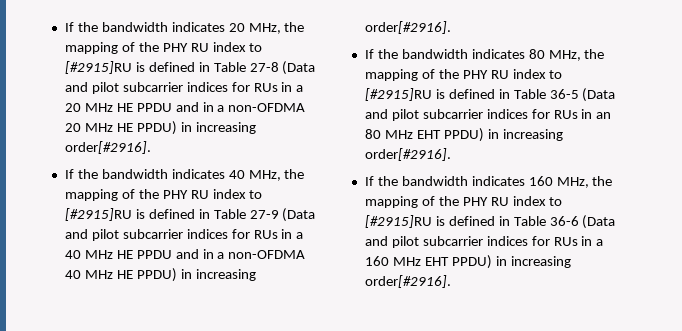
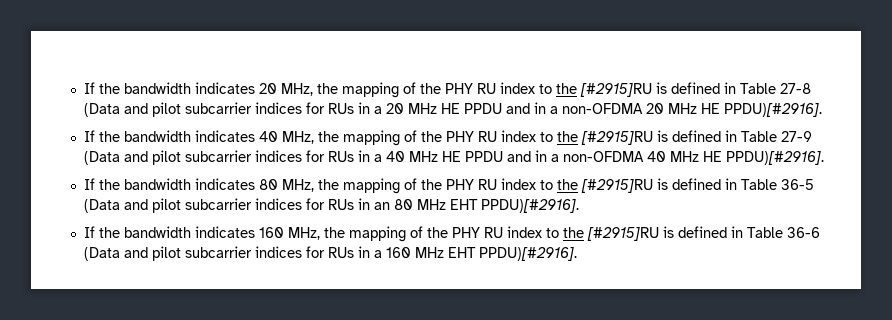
- If the bandwidth indicates 20 MHz, the mapping of the PHY RU index to [#2915]RU is defined in Table 27-8 (Data and pilot subcarrier indices for RUs in a 20 MHz HE PPDU and in a non-OFDMA 20 MHz HE PPDU) in increasing order[#2916].
+ If the bandwidth indicates 20 MHz, the mapping of the PHY RU index to the [#2915]RU is defined in Table 27-8 (Data and pilot subcarrier indices for RUs in a 20 MHz HE PPDU and in a non-OFDMA 20 MHz HE PPDU)[#2916].
- If the bandwidth indicates 40 MHz, the mapping of the PHY RU index to [#2915]RU is defined in Table 27-9 (Data and pilot subcarrier indices for RUs in a 40 MHz HE PPDU and in a non-OFDMA 40 MHz HE PPDU) in increasing order[#2916].
+ If the bandwidth indicates 40 MHz, the mapping of the PHY RU index to the [#2915]RU is defined in Table 27-9 (Data and pilot subcarrier indices for RUs in a 40 MHz HE PPDU and in a non-OFDMA 40 MHz HE PPDU)[#2916].
- If the bandwidth indicates 80 MHz, the mapping of the PHY RU index to [#2915]RU is defined in Table 36-5 (Data and pilot subcarrier indices for RUs in an 80 MHz EHT PPDU) in increasing order[#2916].
+ If the bandwidth indicates 80 MHz, the mapping of the PHY RU index to the [#2915]RU is defined in Table 36-5 (Data and pilot subcarrier indices for RUs in an 80 MHz EHT PPDU)[#2916].
- If the bandwidth indicates 160 MHz, the mapping of the PHY RU index to [#2915]RU is defined in Table 36-6 (Data and pilot subcarrier indices for RUs in a 160 MHz EHT PPDU) in increasing order[#2916].
+ If the bandwidth indicates 160 MHz, the mapping of the PHY RU index to the [#2915]RU is defined in Table 36-6 (Data and pilot subcarrier indices for RUs in a 160 MHz EHT PPDU)[#2916].

